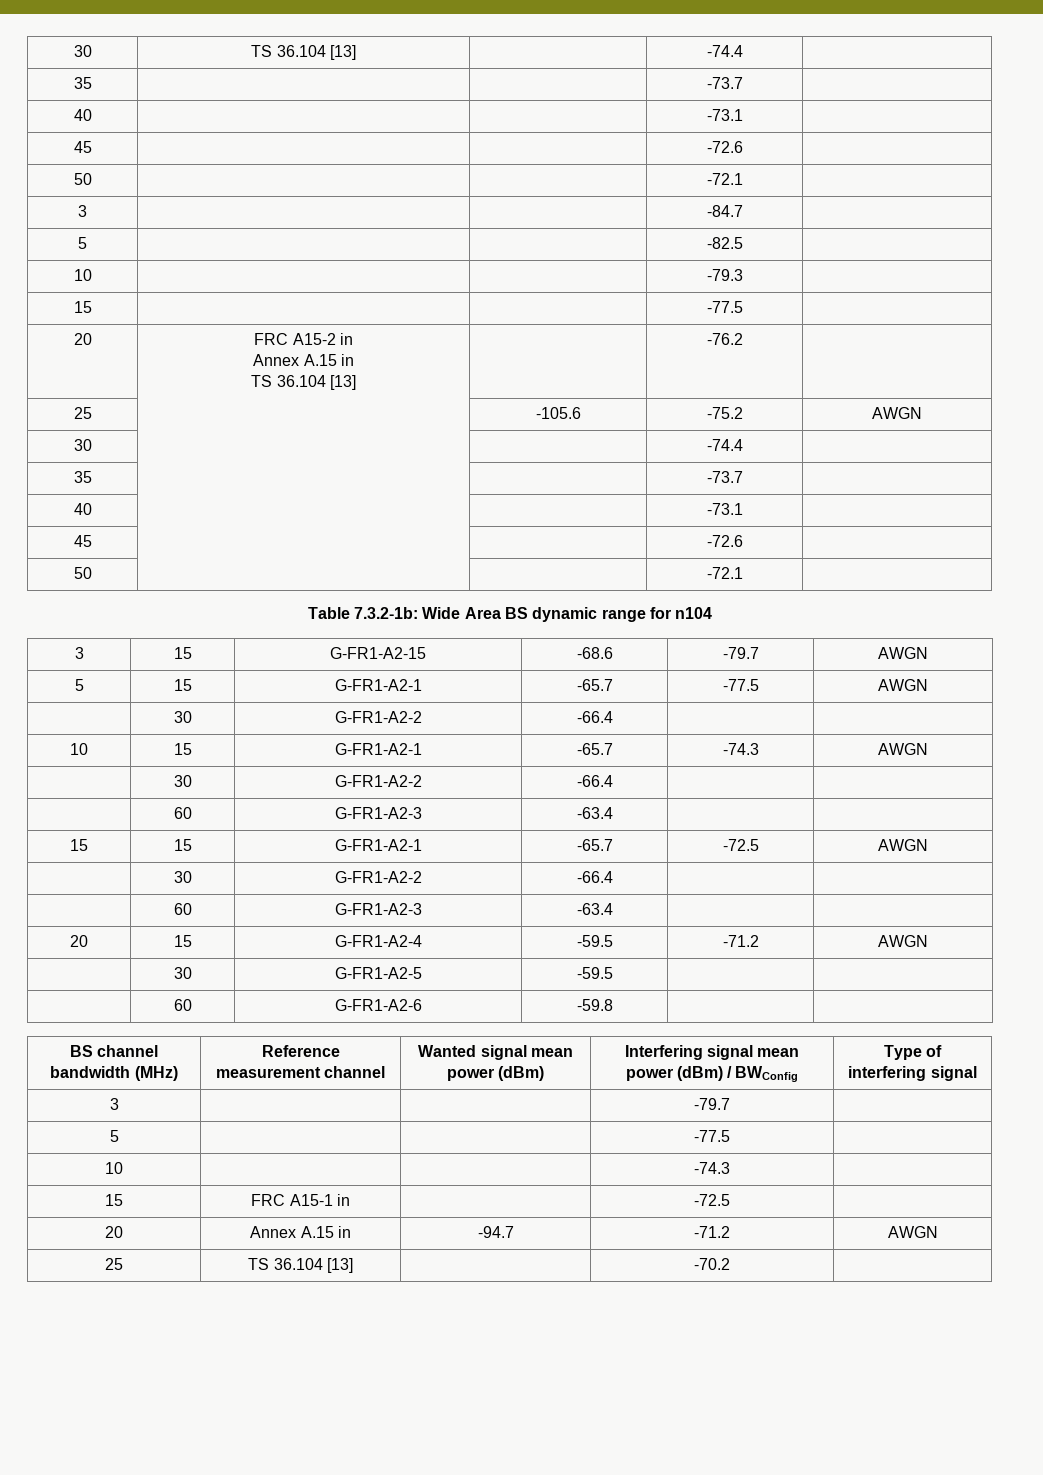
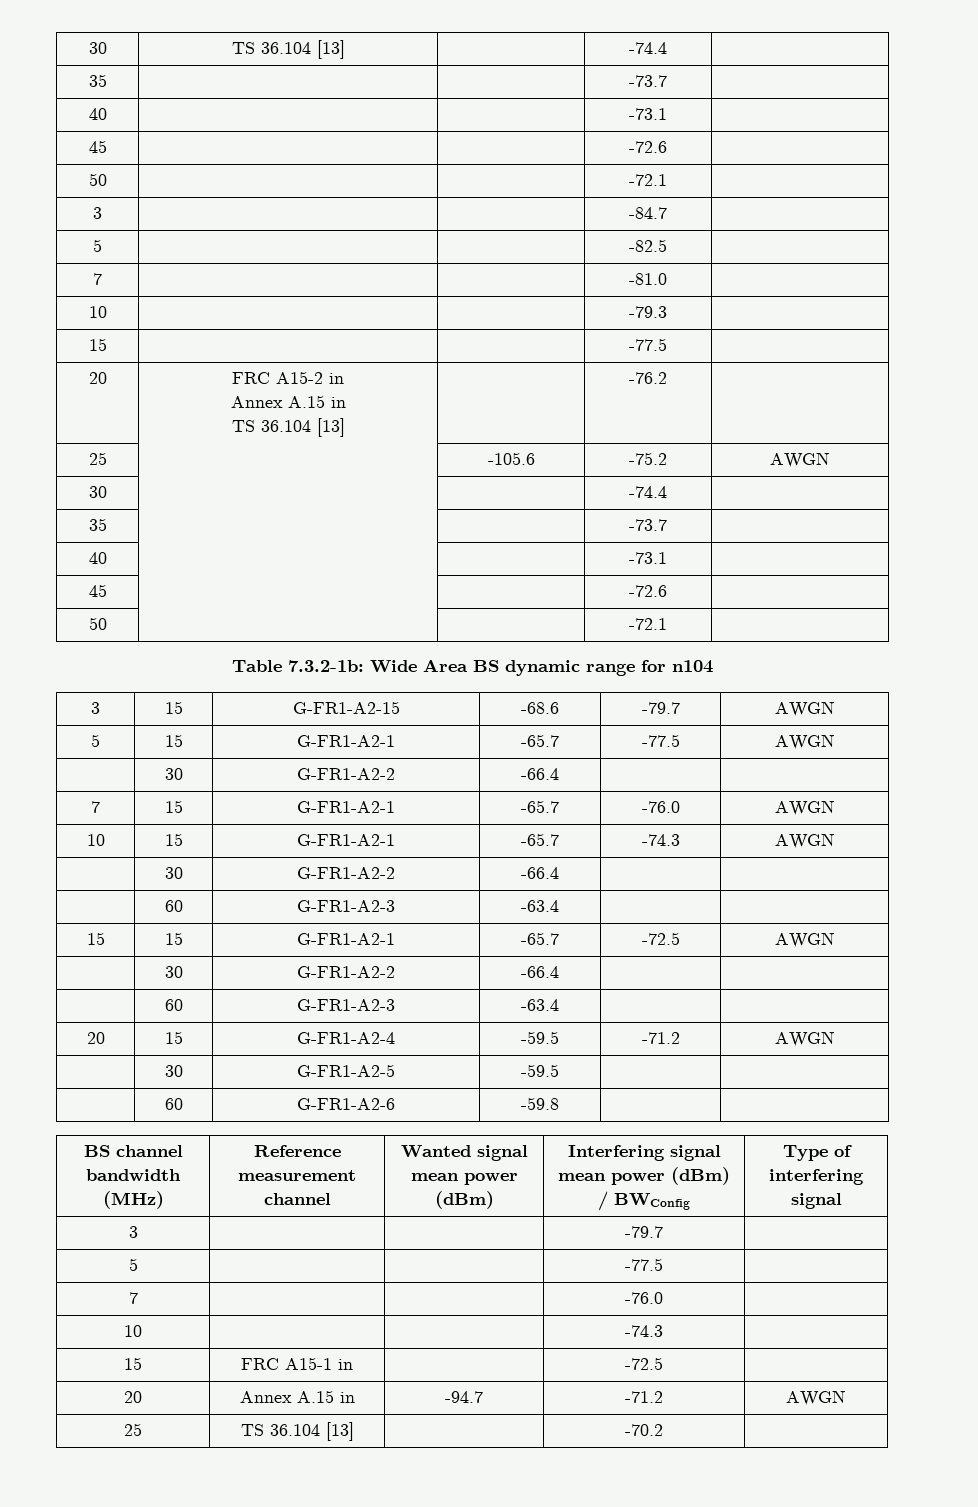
+ 7 | | | -81.0 |
+ 7 | 15 | G-FR1-A2-1 | -65.7 | -76.0 | AWGN
+ 7 | | | -76.0 |

